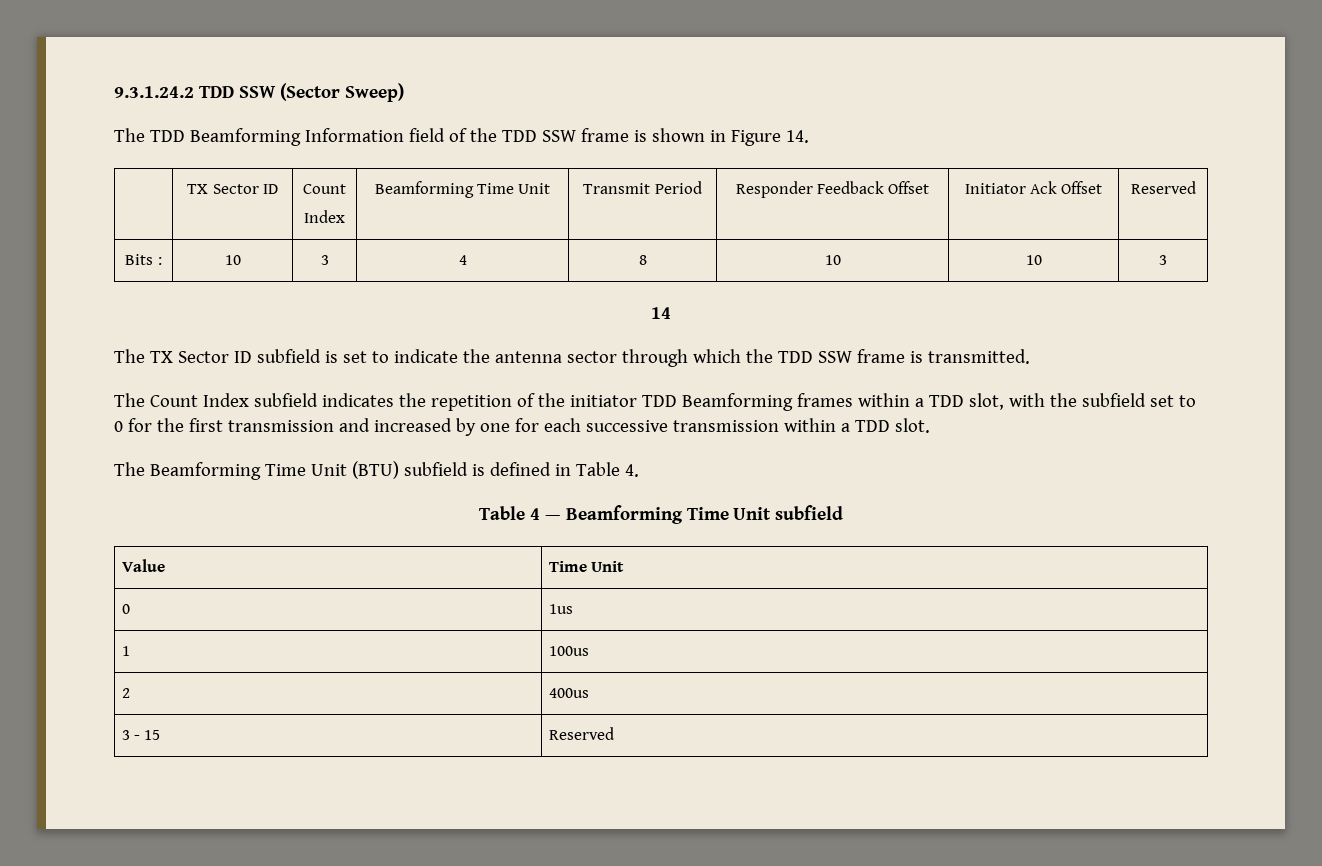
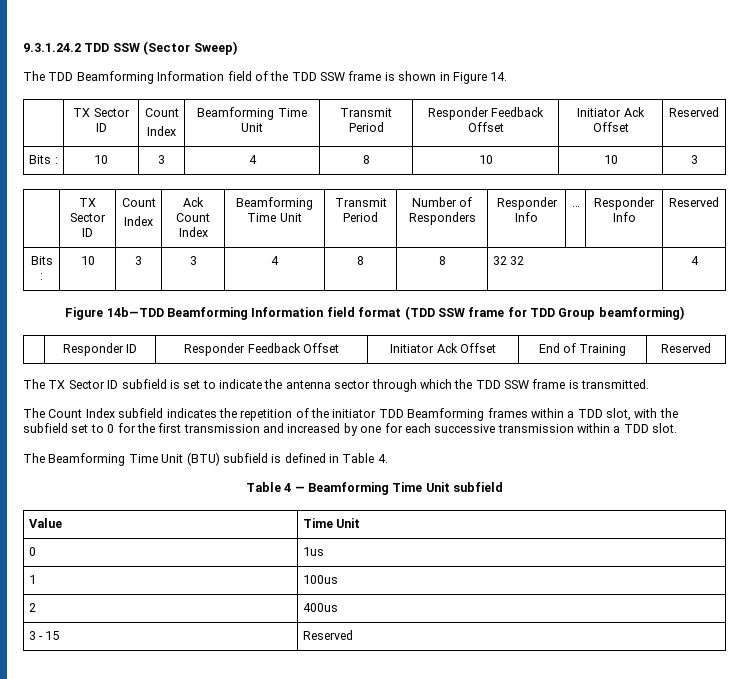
  Bits : | 10 | 3 | 4 | 8 | 10 | 10 | 3
- 14
+ | TX Sector ID | Count
+ Index | Ack Count Index | Beamforming Time Unit | Transmit Period | Number of Responders | Responder Info | … | Responder Info | Reserved
+ Bits : | 10 | 3 | 3 | 4 | 8 | 8 | 32 32 | 4
+ Figure 14b—TDD Beamforming Information field format (TDD SSW frame for TDD Group beamforming)
+ | Responder ID | Responder Feedback Offset | Initiator Ack Offset | End of Training | Reserved

